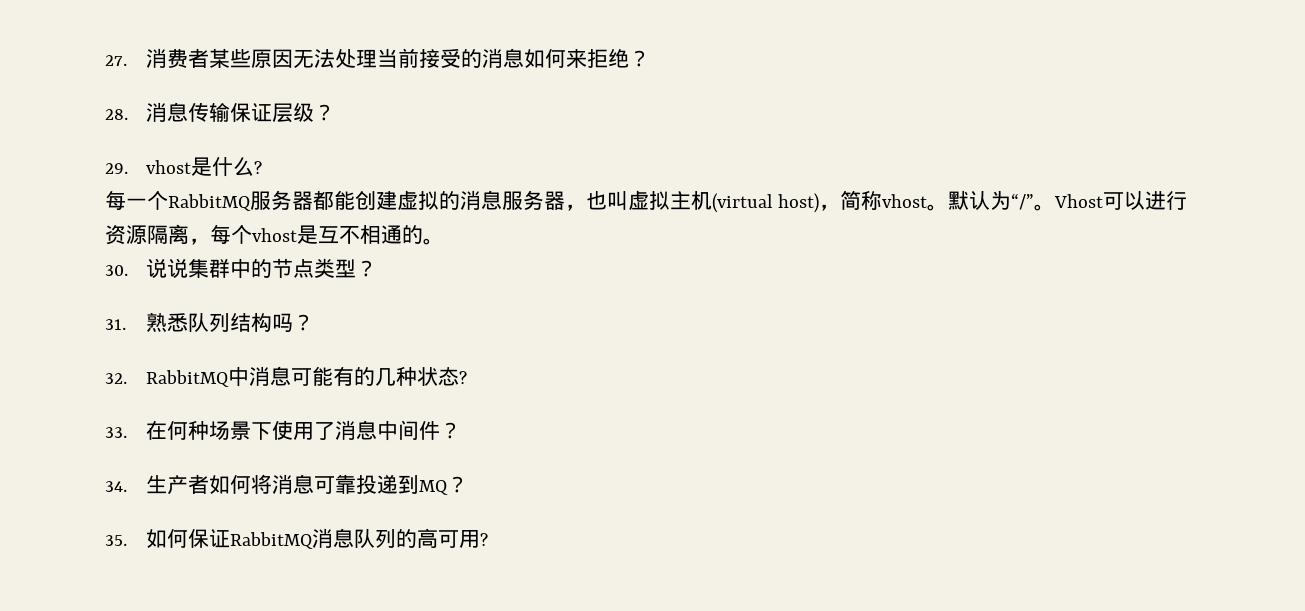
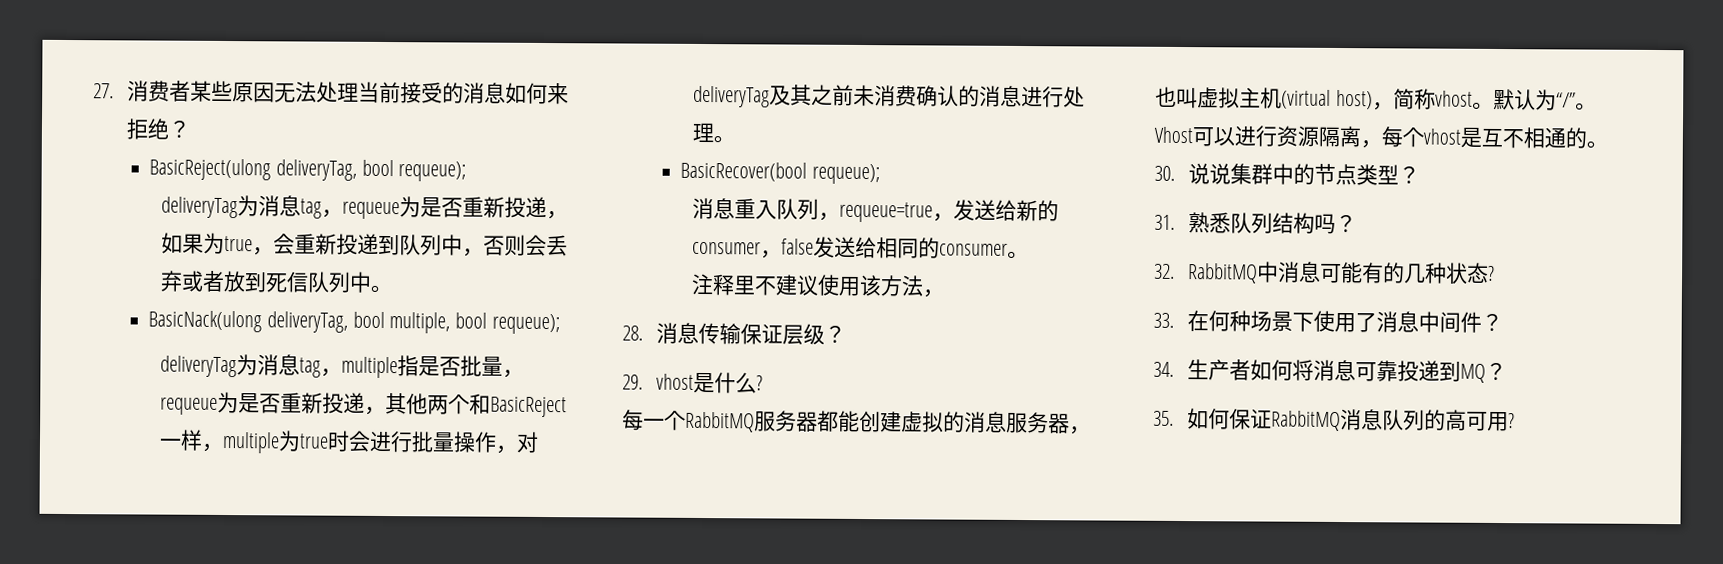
+ BasicReject(ulong deliveryTag, bool requeue);
+ deliveryTag为消息tag，requeue为是否重新投递，如果为true，会重新投递到队列中，否则会丢弃或者放到死信队列中。
+ BasicNack(ulong deliveryTag, bool multiple, bool requeue);
+ deliveryTag为消息tag，multiple指是否批量，requeue为是否重新投递，其他两个和BasicReject一样，multiple为true时会进行批量操作，对deliveryTag及其之前未消费确认的消息进行处理。
+ BasicRecover(bool requeue);
+ 消息重入队列，requeue=true，发送给新的consumer，false发送给相同的consumer。
+ 注释里不建议使用该方法，

